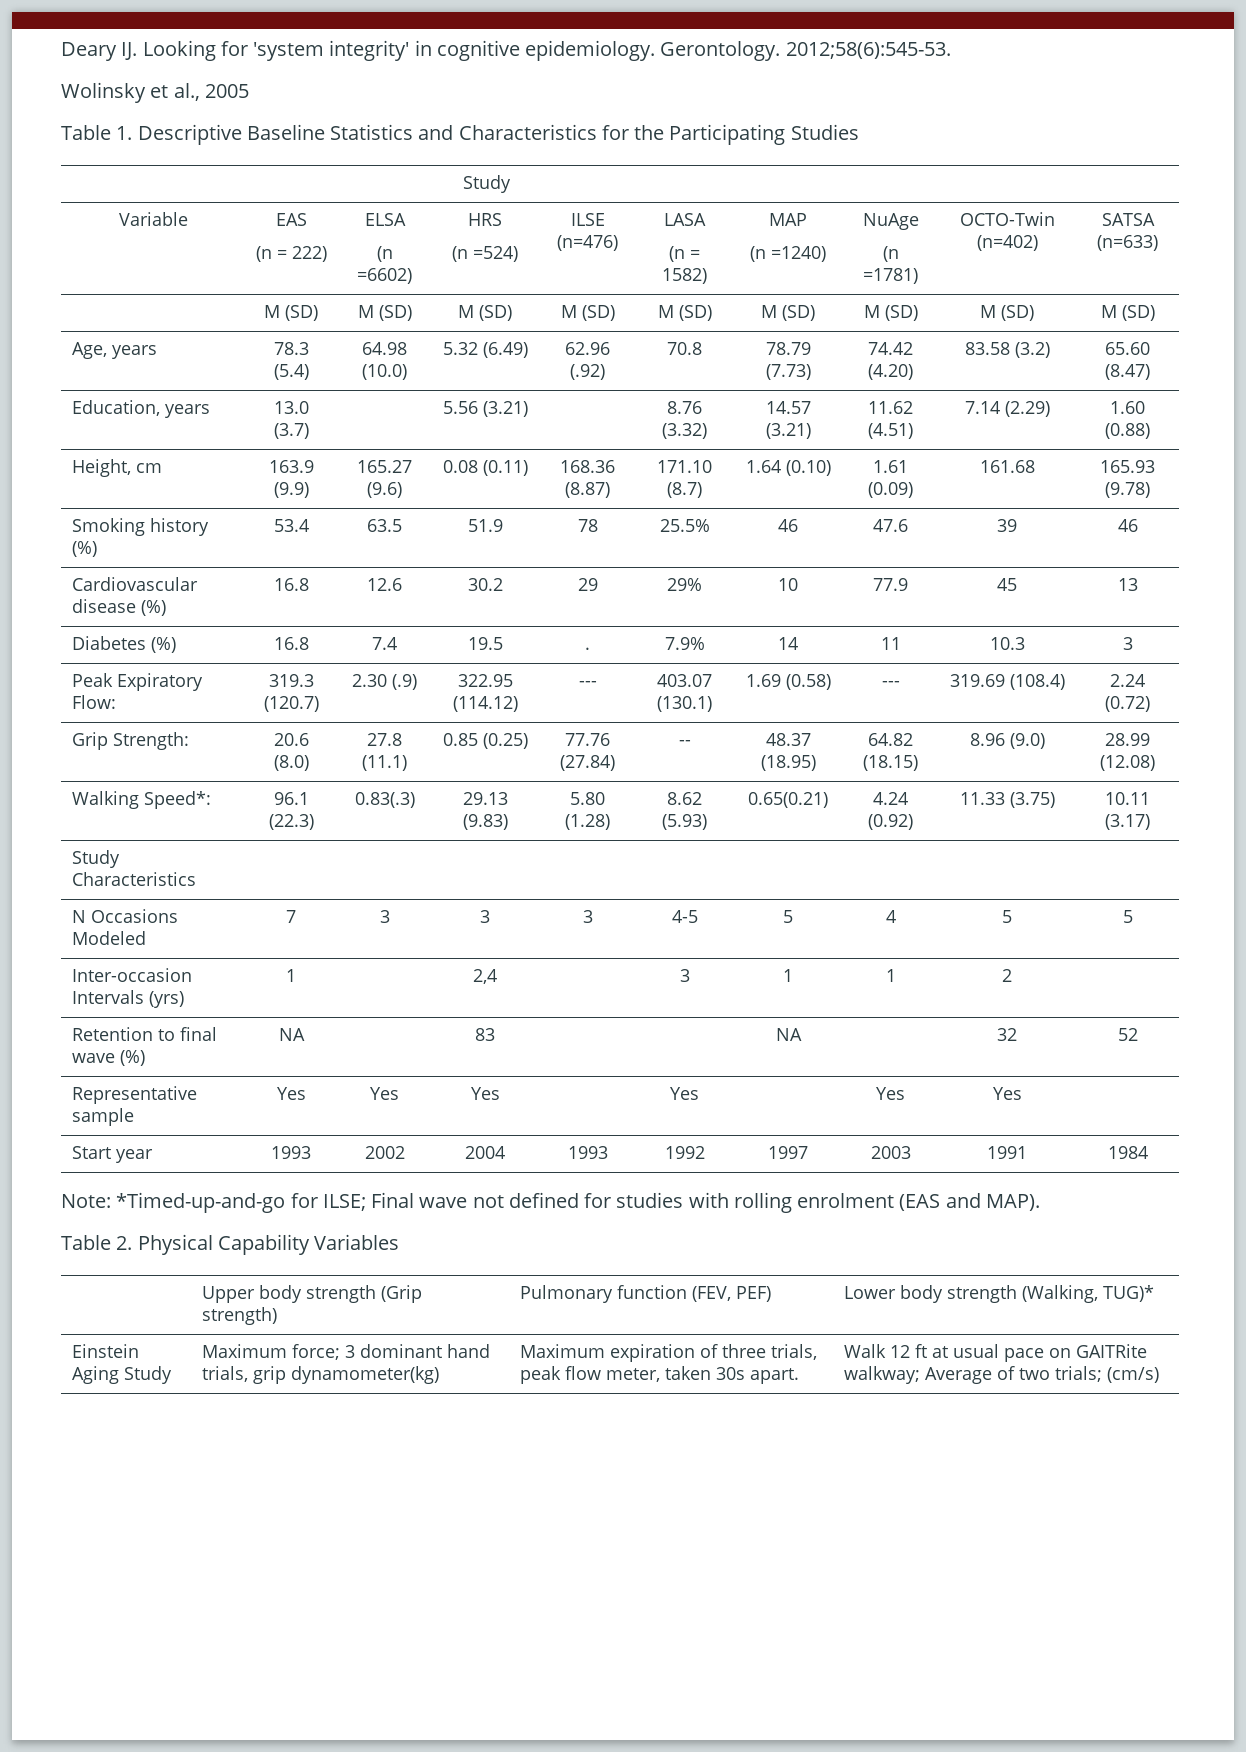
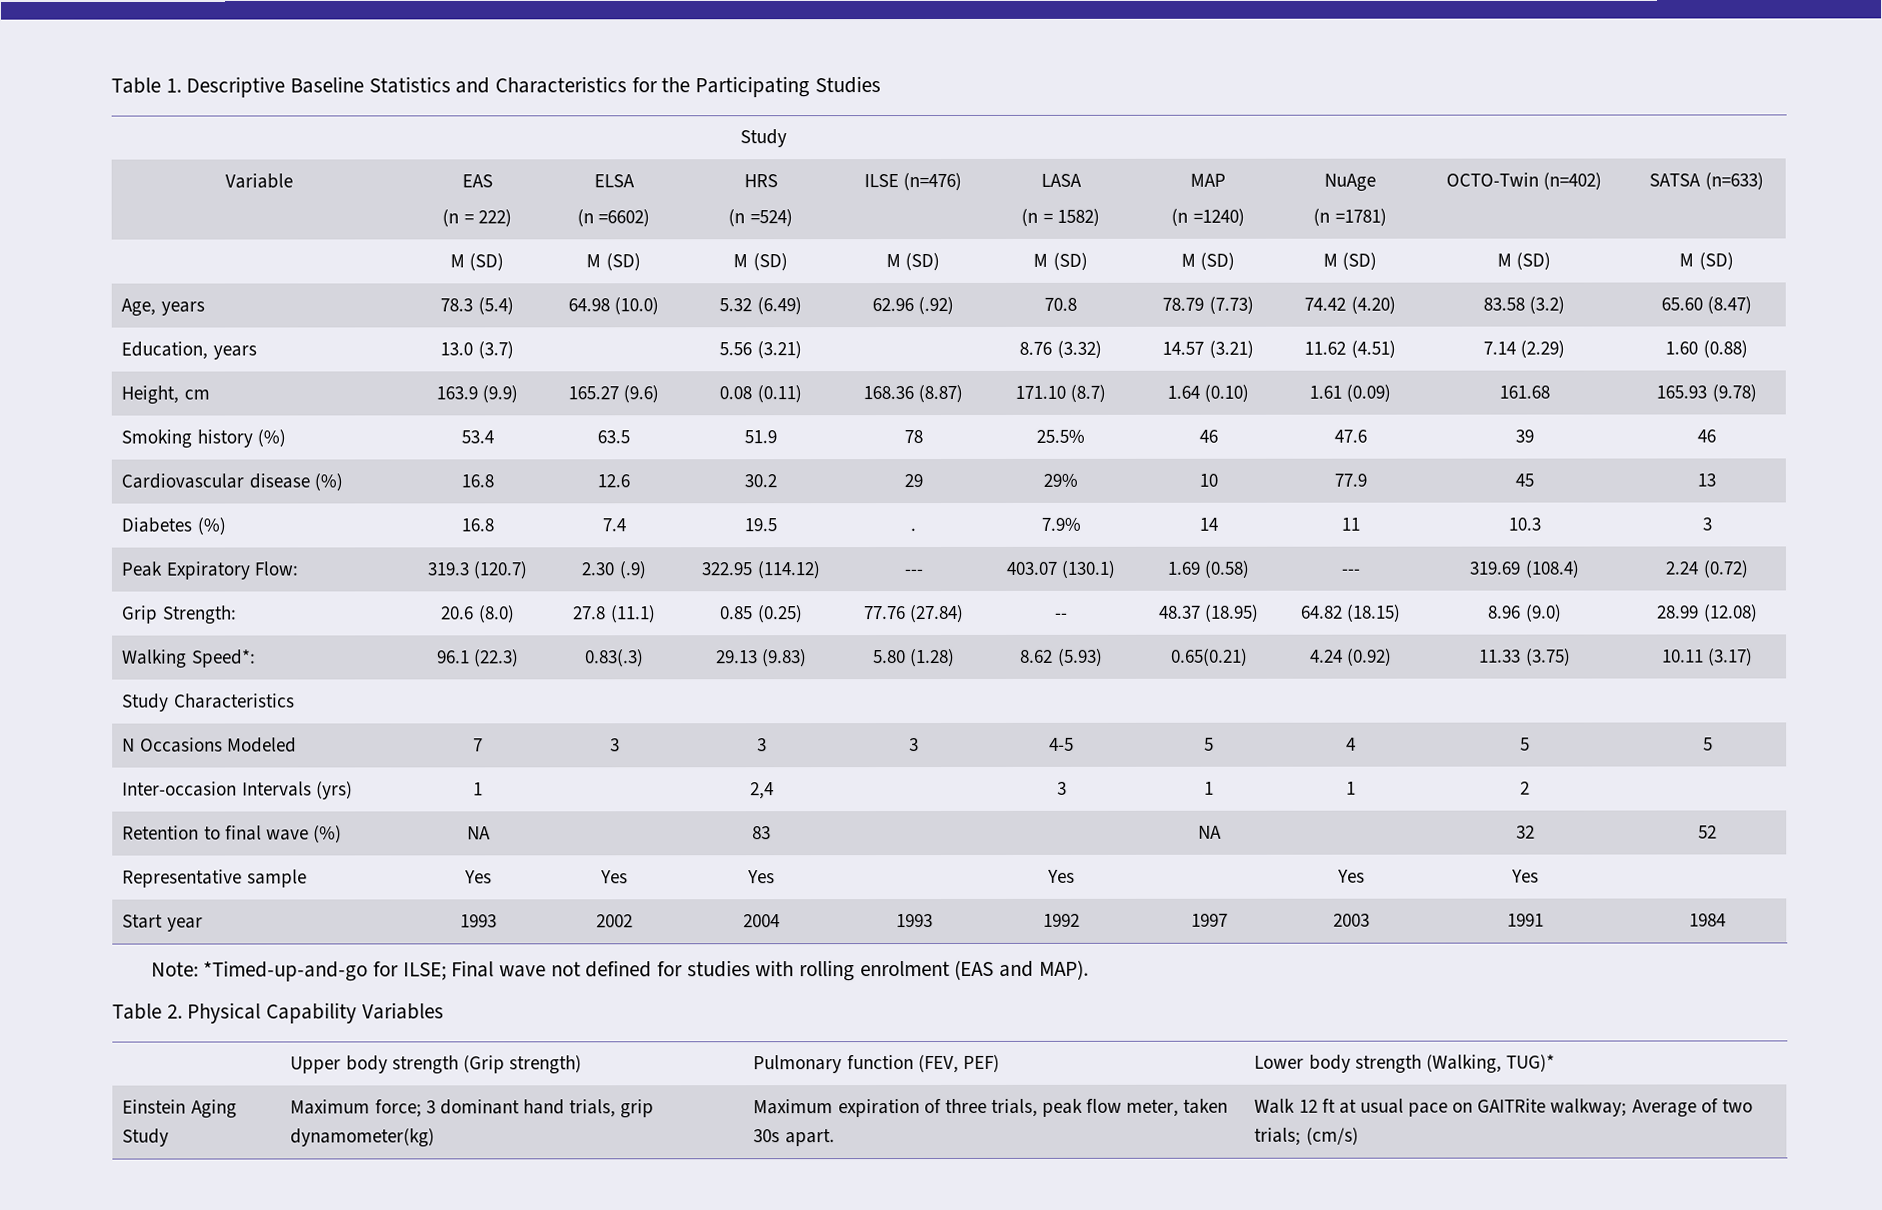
- Deary IJ. Looking for 'system integrity' in cognitive epidemiology. Gerontology. 2012;58(6):545-53.
- Wolinsky et al., 2005

